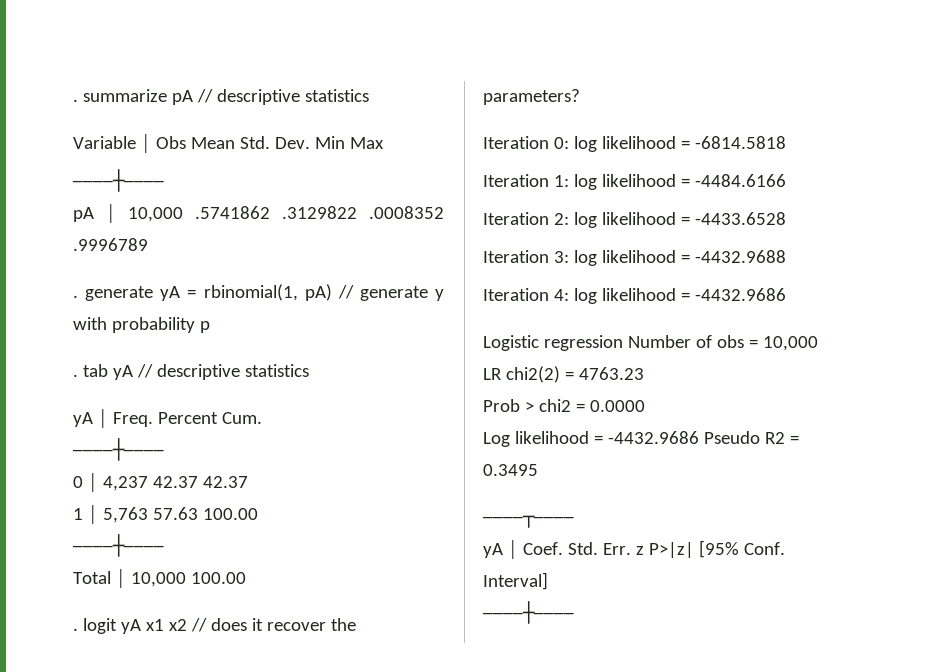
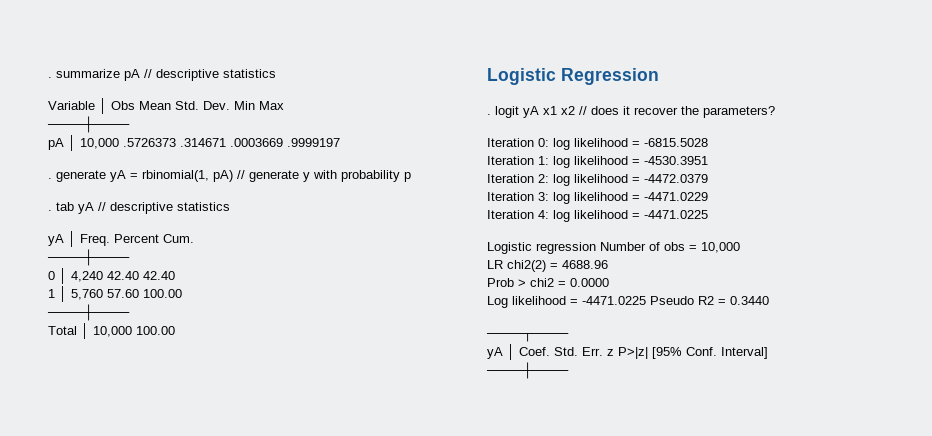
- pA │ 10,000 .5741862 .3129822 .0008352 .9996789
+ pA │ 10,000 .5726373 .314671 .0003669 .9999197
- 0 │ 4,237 42.37 42.37
+ 0 │ 4,240 42.40 42.40
- 1 │ 5,763 57.63 100.00
+ 1 │ 5,760 57.60 100.00
+ Logistic Regression
- Iteration 0: log likelihood = -6814.5818
+ Iteration 0: log likelihood = -6815.5028
- Iteration 1: log likelihood = -4484.6166
+ Iteration 1: log likelihood = -4530.3951
- Iteration 2: log likelihood = -4433.6528
+ Iteration 2: log likelihood = -4472.0379
- Iteration 3: log likelihood = -4432.9688
+ Iteration 3: log likelihood = -4471.0229
- Iteration 4: log likelihood = -4432.9686
+ Iteration 4: log likelihood = -4471.0225
- LR chi2(2) = 4763.23
+ LR chi2(2) = 4688.96
- Log likelihood = -4432.9686 Pseudo R2 = 0.3495
+ Log likelihood = -4471.0225 Pseudo R2 = 0.3440

